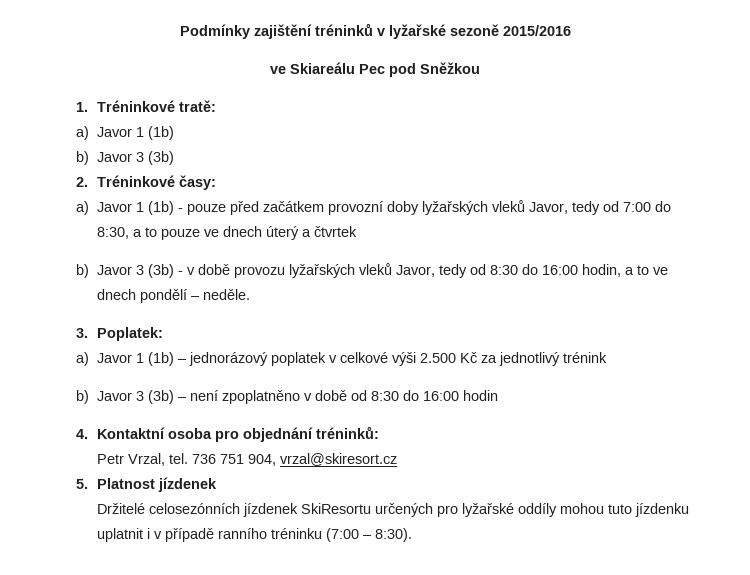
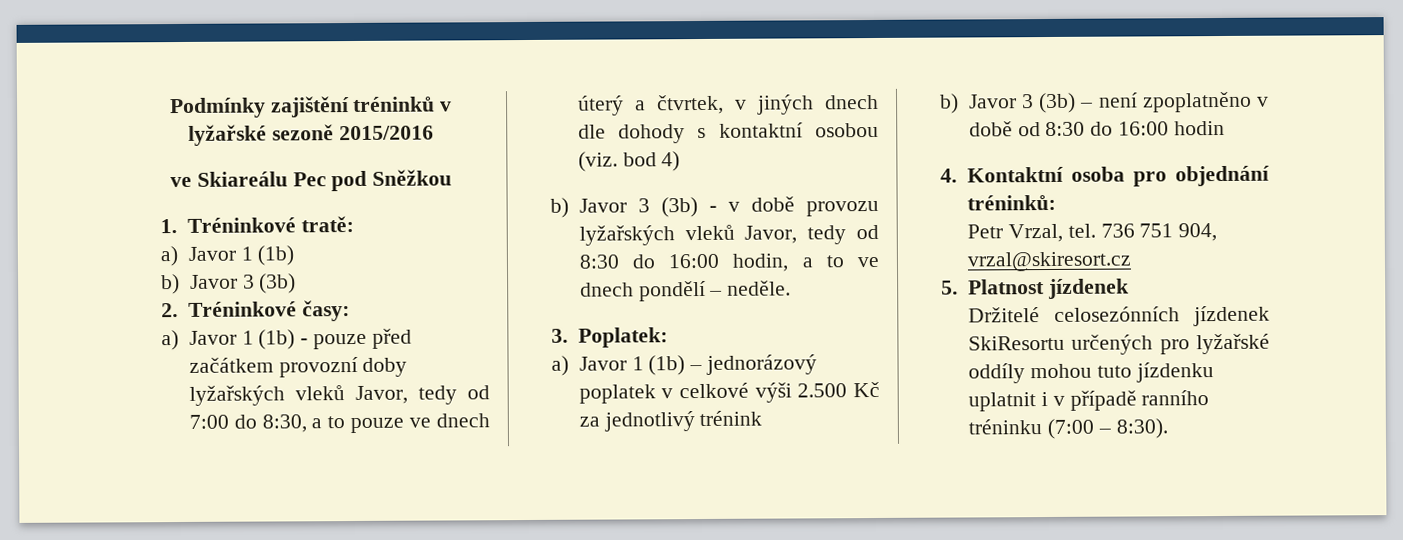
- a) Javor 1 (1b) - pouze před začátkem provozní doby lyžařských vleků Javor, tedy od 7:00 do 8:30, a to pouze ve dnech úterý a čtvrtek
+ a) Javor 1 (1b) - pouze před začátkem provozní doby lyžařských vleků Javor, tedy od 7:00 do 8:30, a to pouze ve dnech úterý a čtvrtek, v jiných dnech dle dohody s kontaktní osobou (viz. bod 4)

